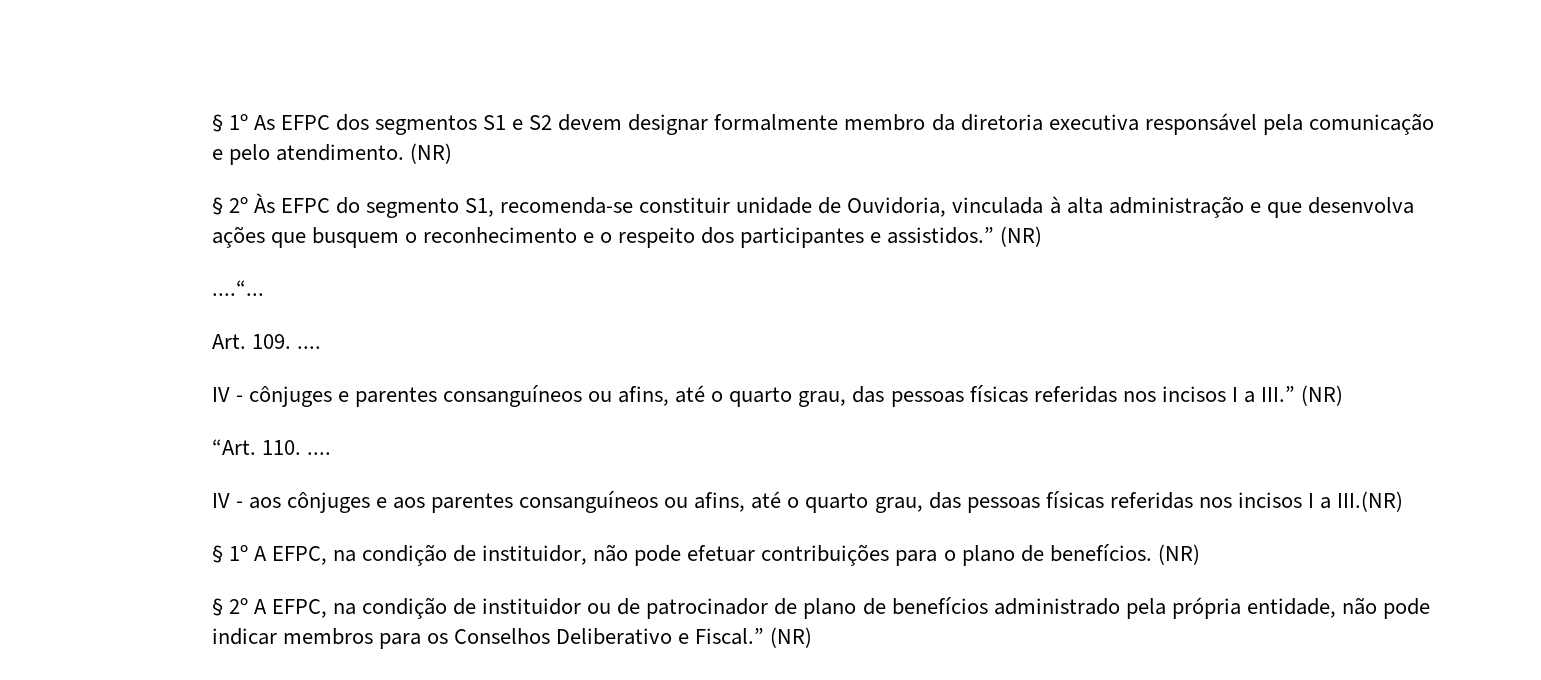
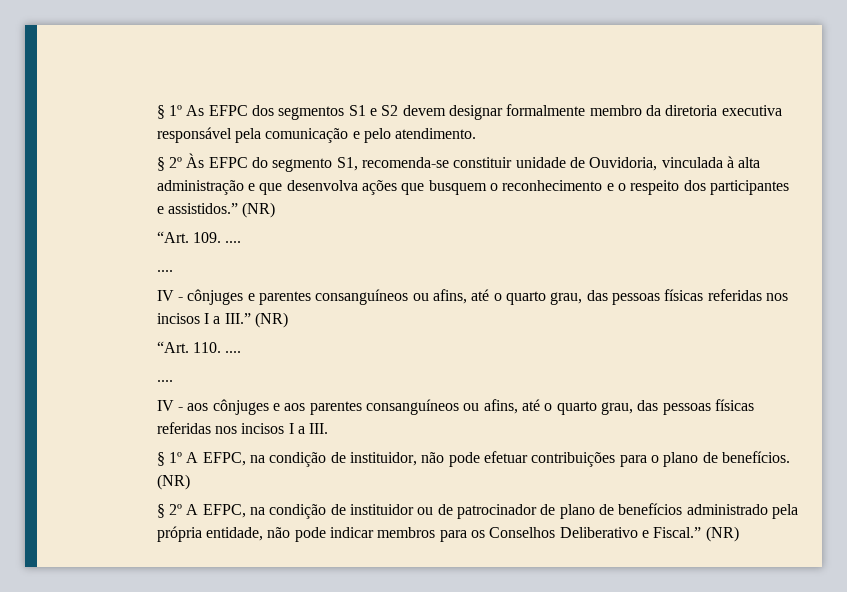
- § 1º As EFPC dos segmentos S1 e S2 devem designar formalmente membro da diretoria executiva responsável pela comunicação e pelo atendimento. (NR)
+ § 1º As EFPC dos segmentos S1 e S2 devem designar formalmente membro da diretoria executiva responsável pela comunicação e pelo atendimento.
- ....“...
- Art. 109. ....
+ “Art. 109. ....
+ ....
  “Art. 110. ....
+ ....
- IV - aos cônjuges e aos parentes consanguíneos ou afins, até o quarto grau, das pessoas físicas referidas nos incisos I a III.(NR)
+ IV - aos cônjuges e aos parentes consanguíneos ou afins, até o quarto grau, das pessoas físicas referidas nos incisos I a III.

